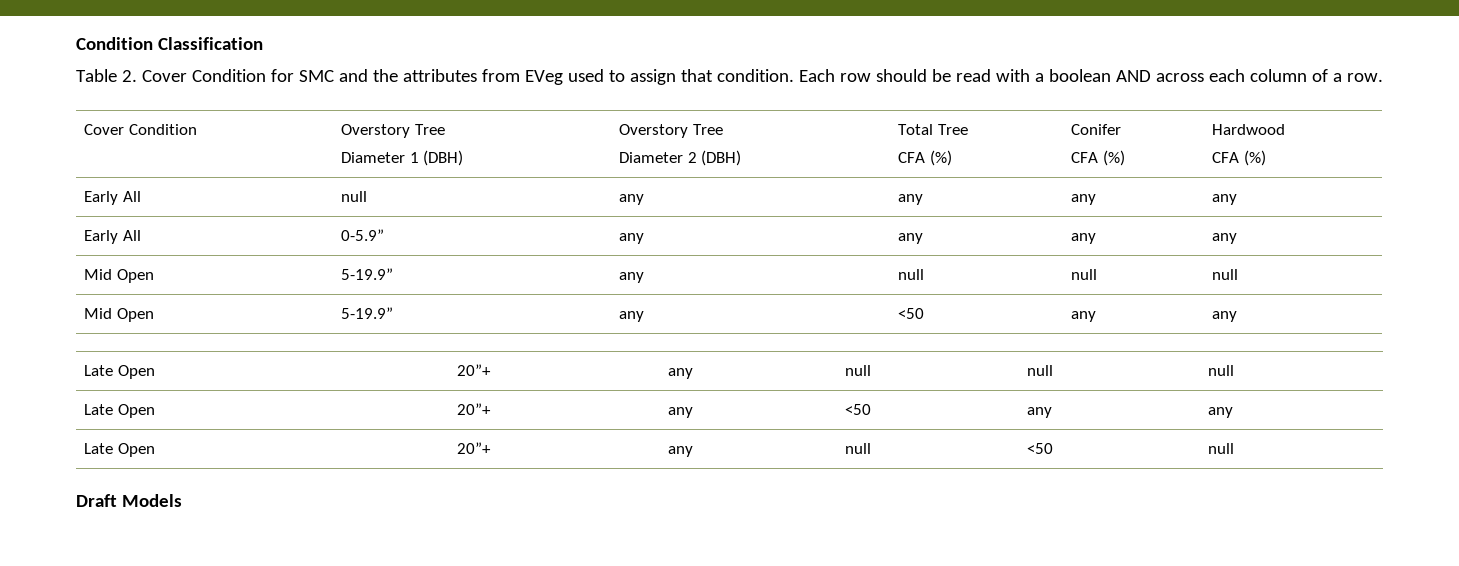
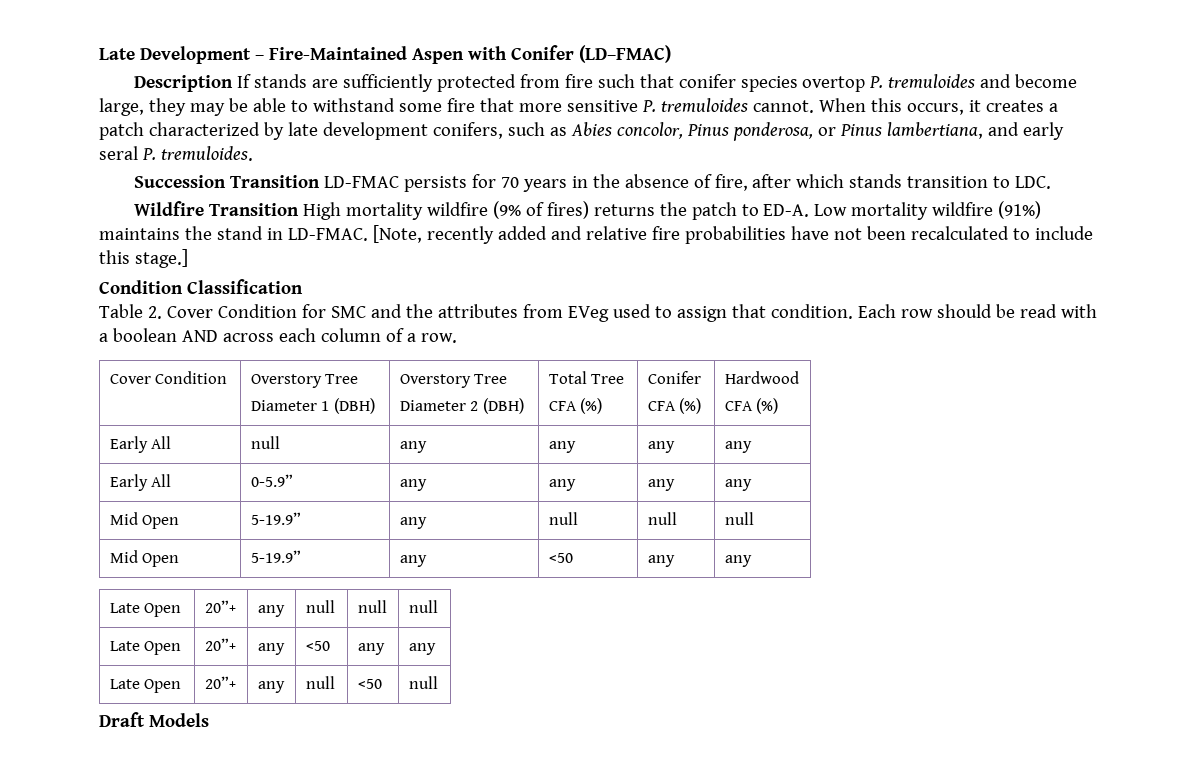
+ Late Development – Fire-Maintained Aspen with Conifer (LD–FMAC)
+ Description If stands are sufficiently protected from fire such that conifer species overtop P. tremuloides and become large, they may be able to withstand some fire that more sensitive P. tremuloides cannot. When this occurs, it creates a patch characterized by late development conifers, such as Abies concolor, Pinus ponderosa, or Pinus lambertiana, and early seral P. tremuloides.
+ Succession Transition LD-FMAC persists for 70 years in the absence of fire, after which stands transition to LDC.
+ Wildfire Transition High mortality wildfire (9% of fires) returns the patch to ED-A. Low mortality wildfire (91%) maintains the stand in LD-FMAC. [Note, recently added and relative fire probabilities have not been recalculated to include this stage.]

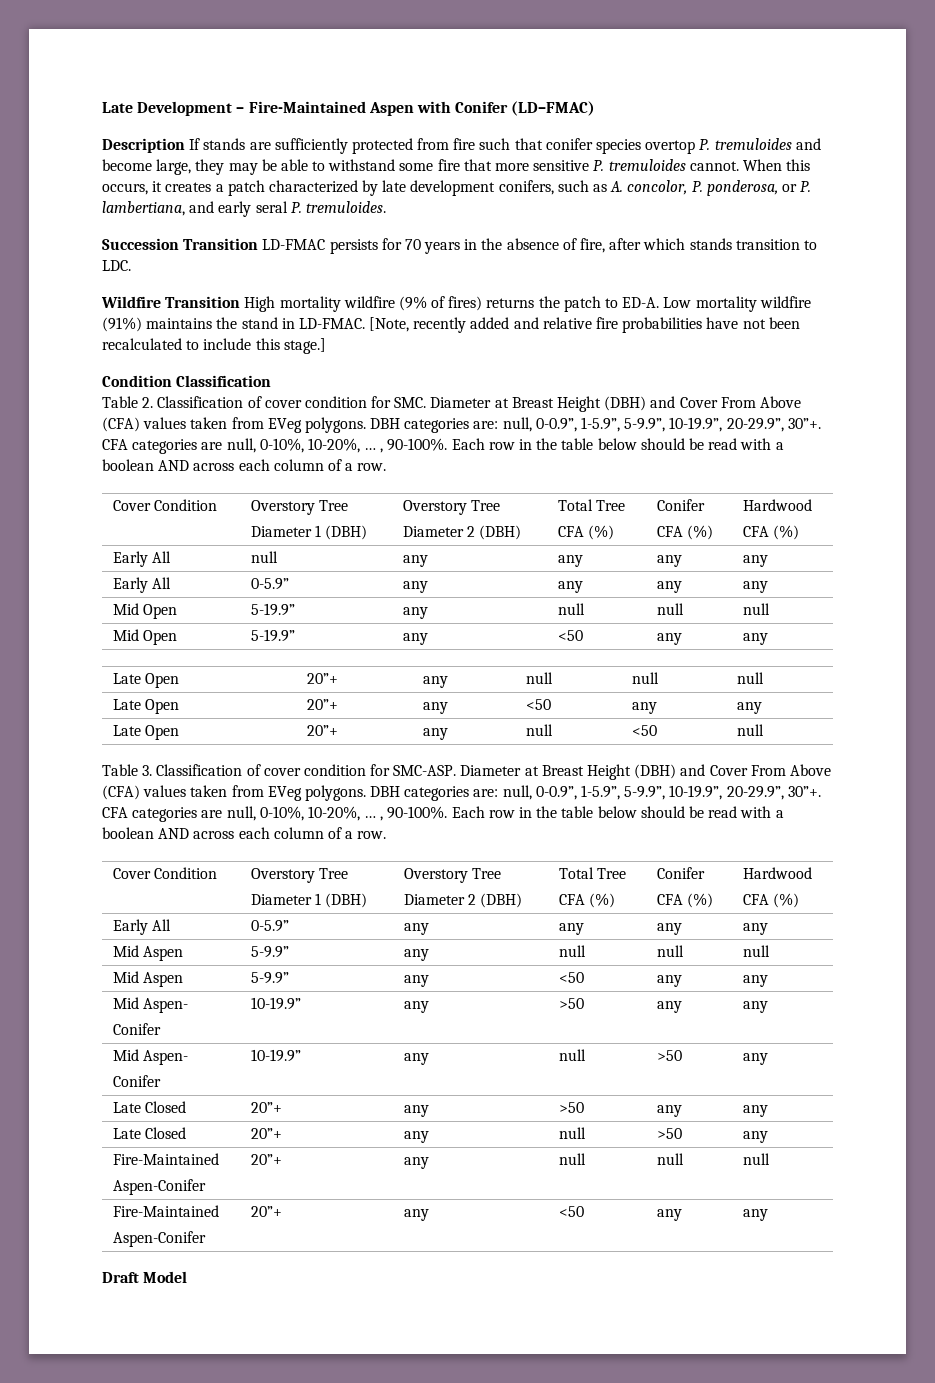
- When this occurs, it creates a patch characterized by late development conifers, such as Abies concolor, Pinus ponderosa, or Pinus lambertiana, and early seral P. tremuloides.
+ When this occurs, it creates a patch characterized by late development conifers, such as A. concolor, P. ponderosa, or P. lambertiana, and early seral P. tremuloides.
- Table 2. Cover Condition for SMC and the attributes from EVeg used to assign that condition. Each row should be read with a boolean AND across each column of a row.
+ Table 2. Classification of cover condition for SMC. Diameter at Breast Height (DBH) and Cover From Above (CFA) values taken from EVeg polygons. DBH categories are: null, 0-0.9”, 1-5.9”, 5-9.9”, 10-19.9”, 20-29.9”, 30”+. CFA categories are null, 0-10%, 10-20%, … , 90-100%. Each row in the table below should be read with a boolean AND across each column of a row.
+ Table 3. Classification of cover condition for SMC-ASP. Diameter at Breast Height (DBH) and Cover From Above (CFA) values taken from EVeg polygons. DBH categories are: null, 0-0.9”, 1-5.9”, 5-9.9”, 10-19.9”, 20-29.9”, 30”+. CFA categories are null, 0-10%, 10-20%, … , 90-100%. Each row in the table below should be read with a boolean AND across each column of a row.
+ Cover Condition | Overstory Tree
+ Diameter 1 (DBH) | Overstory Tree
+ Diameter 2 (DBH) | Total Tree
+ CFA (%) | Conifer
+ CFA (%) | Hardwood
+ CFA (%)
+ Early All | 0-5.9” | any | any | any | any
+ Mid Aspen | 5-9.9” | any | null | null | null
+ Mid Aspen | 5-9.9” | any | <50 | any | any
+ Mid Aspen-
+ Conifer | 10-19.9” | any | >50 | any | any
+ Mid Aspen-
+ Conifer | 10-19.9” | any | null | >50 | any
+ Late Closed | 20”+ | any | >50 | any | any
+ Late Closed | 20”+ | any | null | >50 | any
+ Fire-Maintained
+ Aspen-Conifer | 20”+ | any | null | null | null
+ Fire-Maintained
+ Aspen-Conifer | 20”+ | any | <50 | any | any
- Draft Models
+ Draft Model

